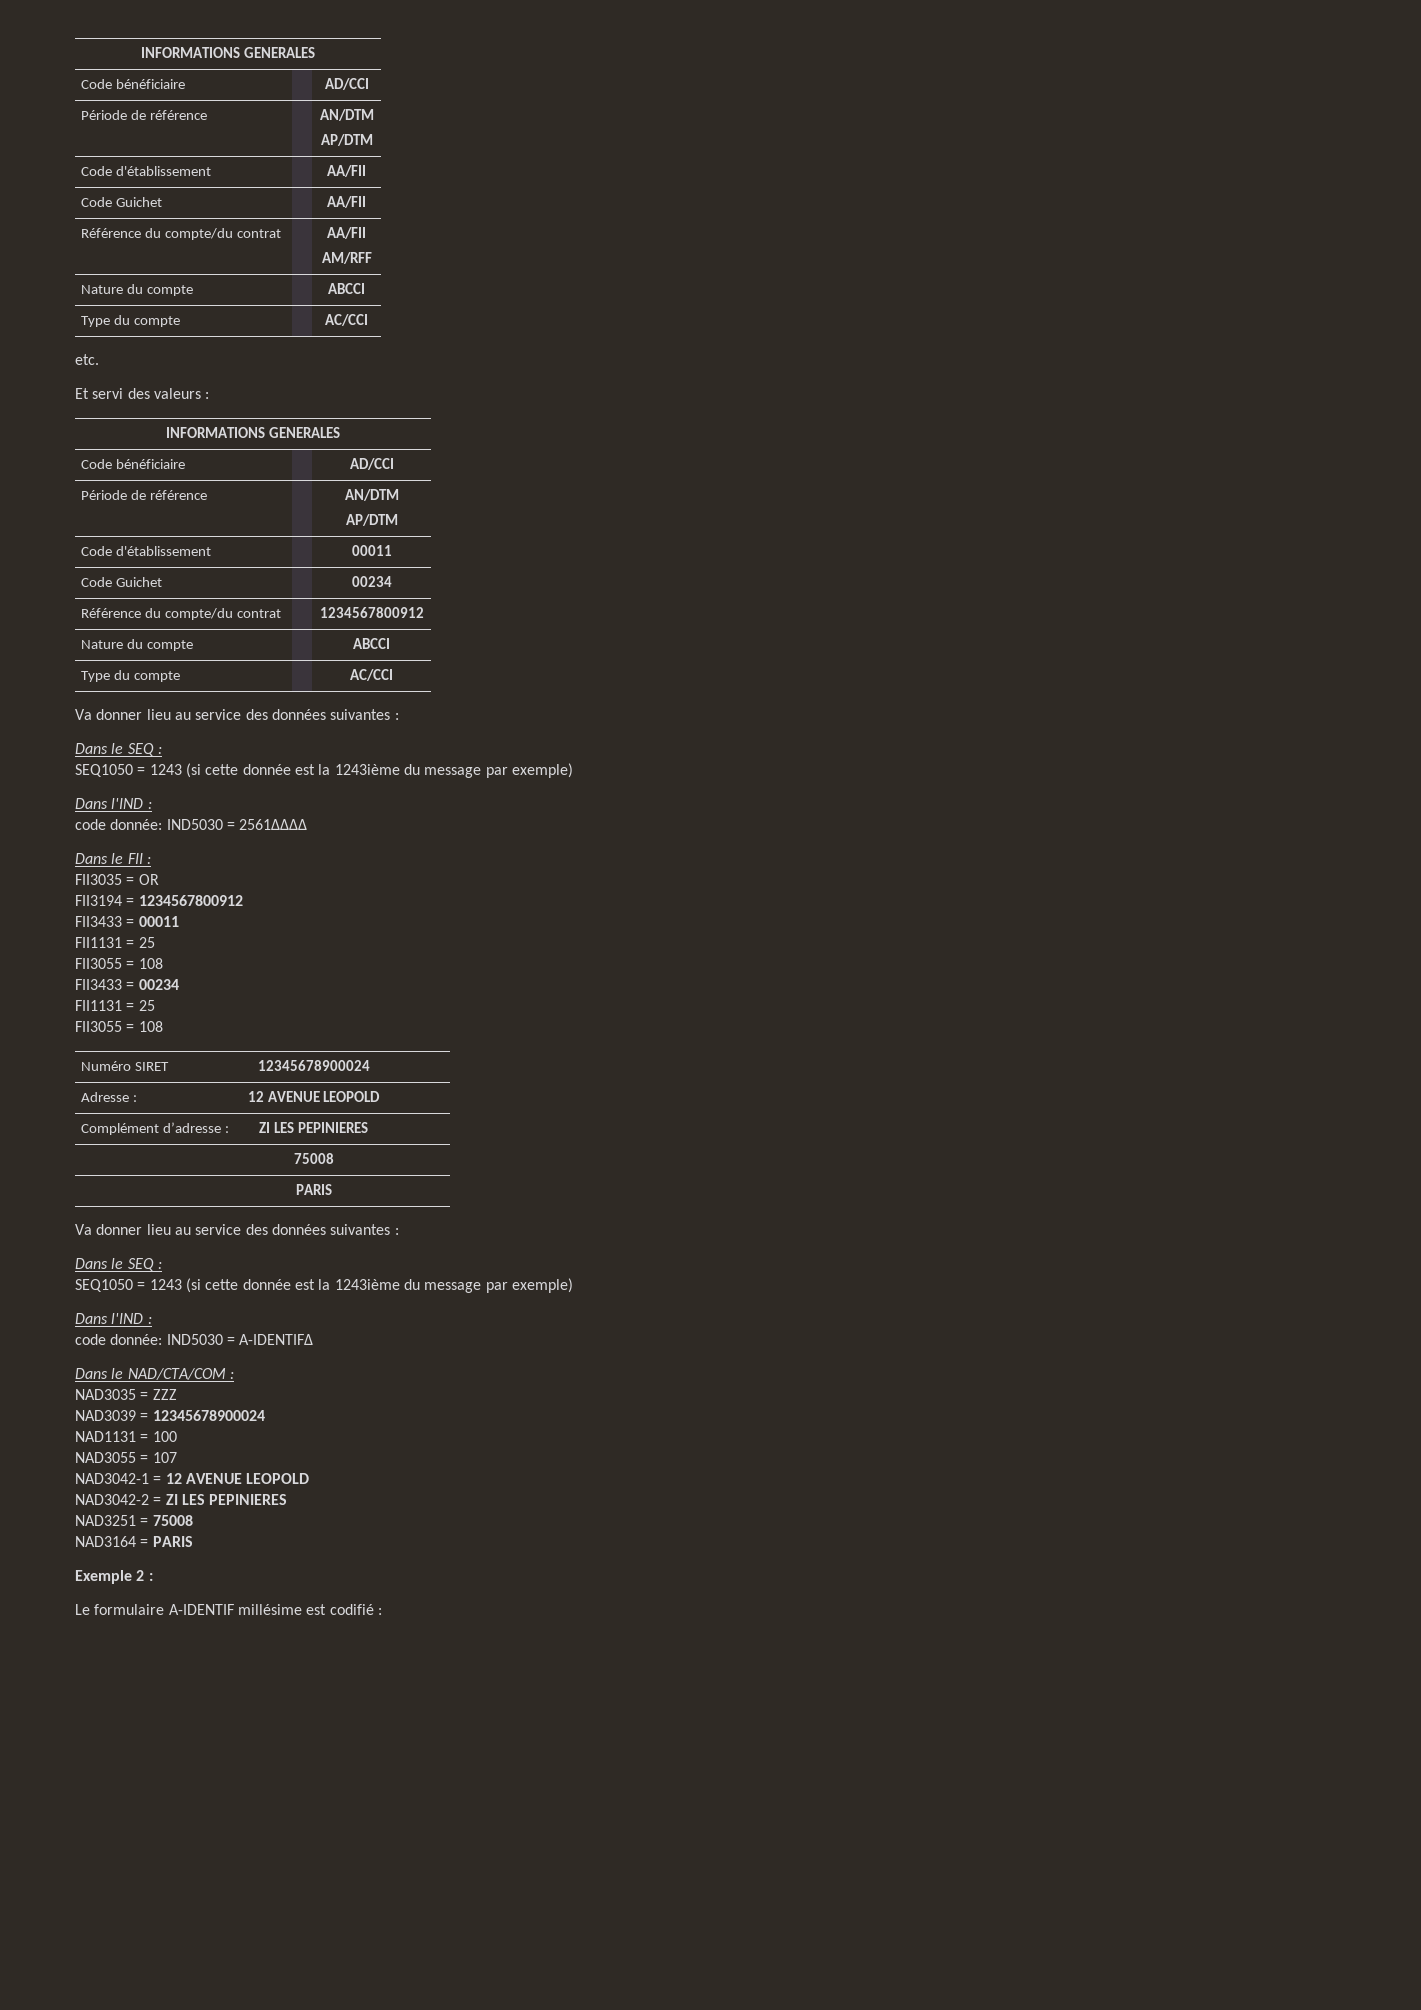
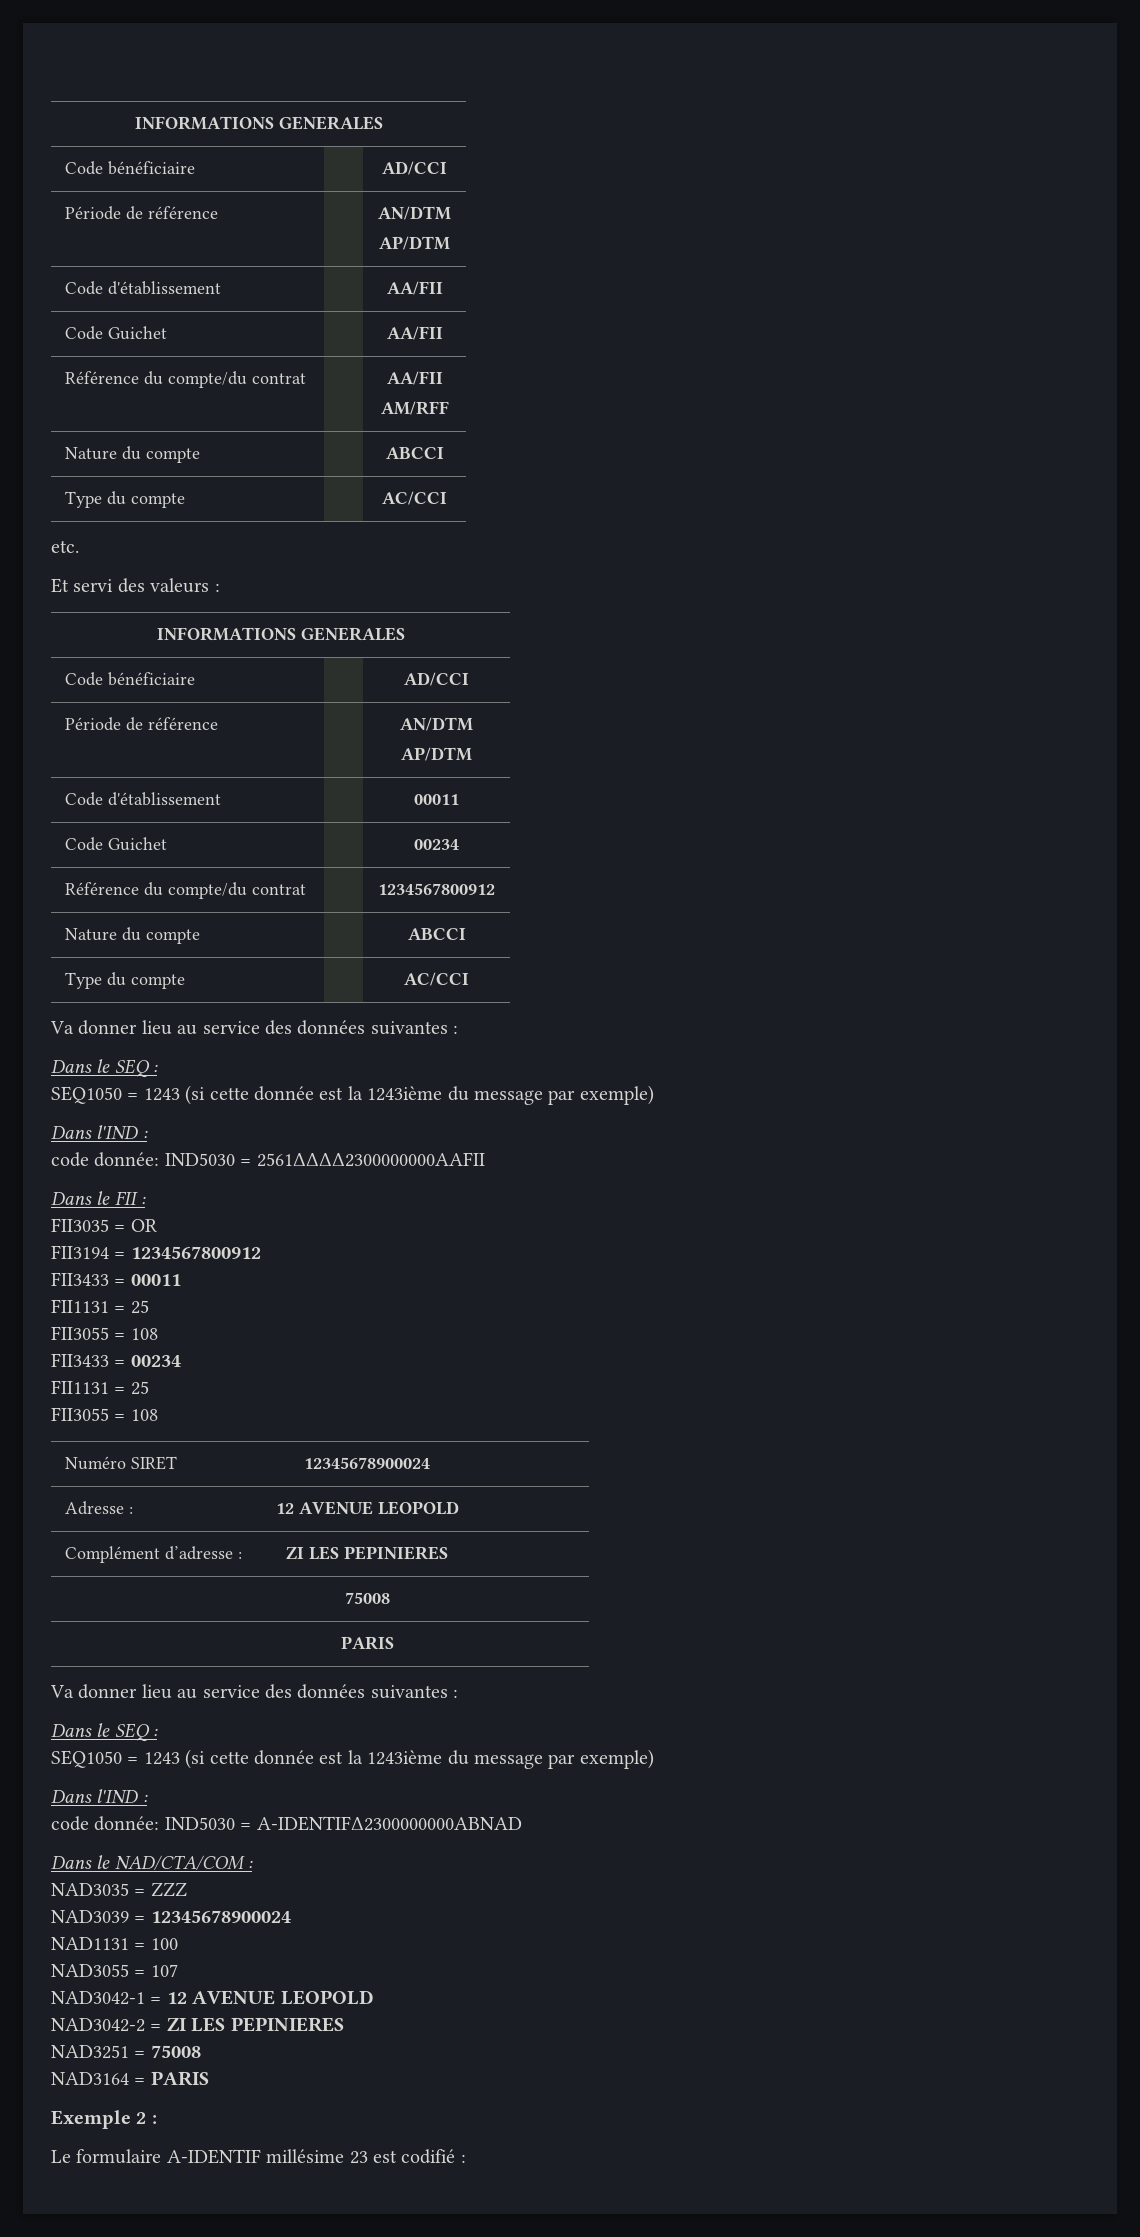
- code donnée: IND5030 = 2561ΔΔΔΔ
+ code donnée: IND5030 = 2561ΔΔΔΔ2300000000AAFII
- code donnée: IND5030 = A-IDENTIFΔ
+ code donnée: IND5030 = A-IDENTIFΔ2300000000ABNAD
- Le formulaire A-IDENTIF millésime est codifié :
+ Le formulaire A-IDENTIF millésime 23 est codifié :

